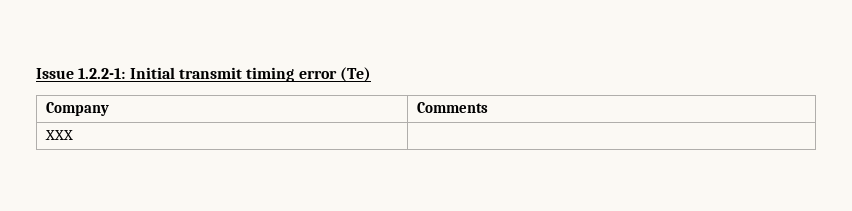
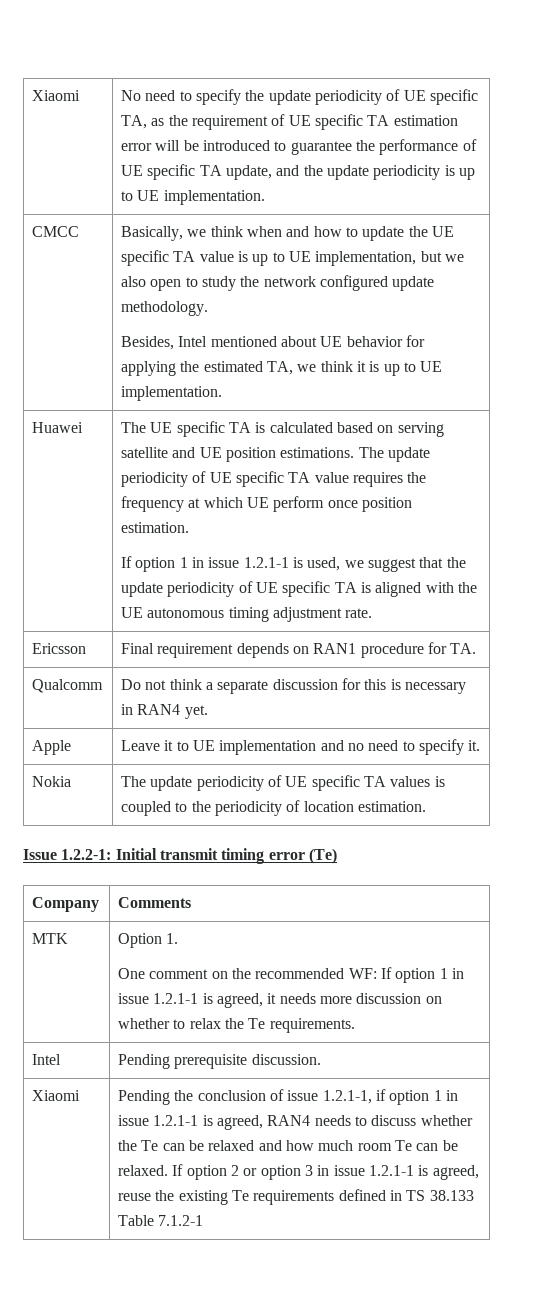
+ Xiaomi | No need to specify the update periodicity of UE specific TA, as the requirement of UE specific TA estimation error will be introduced to guarantee the performance of UE specific TA update, and the update periodicity is up to UE implementation.
+ CMCC | Basically, we think when and how to update the UE specific TA value is up to UE implementation, but we also open to study the network configured update methodology.
+ Besides, Intel mentioned about UE behavior for applying the estimated TA, we think it is up to UE implementation.
+ Huawei | The UE specific TA is calculated based on serving satellite and UE position estimations. The update periodicity of UE specific TA value requires the frequency at which UE perform once position estimation.
+ If option 1 in issue 1.2.1-1 is used, we suggest that the update periodicity of UE specific TA is aligned with the UE autonomous timing adjustment rate.
+ Ericsson | Final requirement depends on RAN1 procedure for TA.
+ Qualcomm | Do not think a separate discussion for this is necessary in RAN4 yet.
+ Apple | Leave it to UE implementation and no need to specify it.
+ Nokia | The update periodicity of UE specific TA values is coupled to the periodicity of location estimation.
- XXX |
+ MTK | Option 1.
+ One comment on the recommended WF: If option 1 in issue 1.2.1-1 is agreed, it needs more discussion on whether to relax the Te requirements.
+ Intel | Pending prerequisite discussion.
+ Xiaomi | Pending the conclusion of issue 1.2.1-1, if option 1 in issue 1.2.1-1 is agreed, RAN4 needs to discuss whether the Te can be relaxed and how much room Te can be relaxed. If option 2 or option 3 in issue 1.2.1-1 is agreed, reuse the existing Te requirements defined in TS 38.133 Table 7.1.2-1

